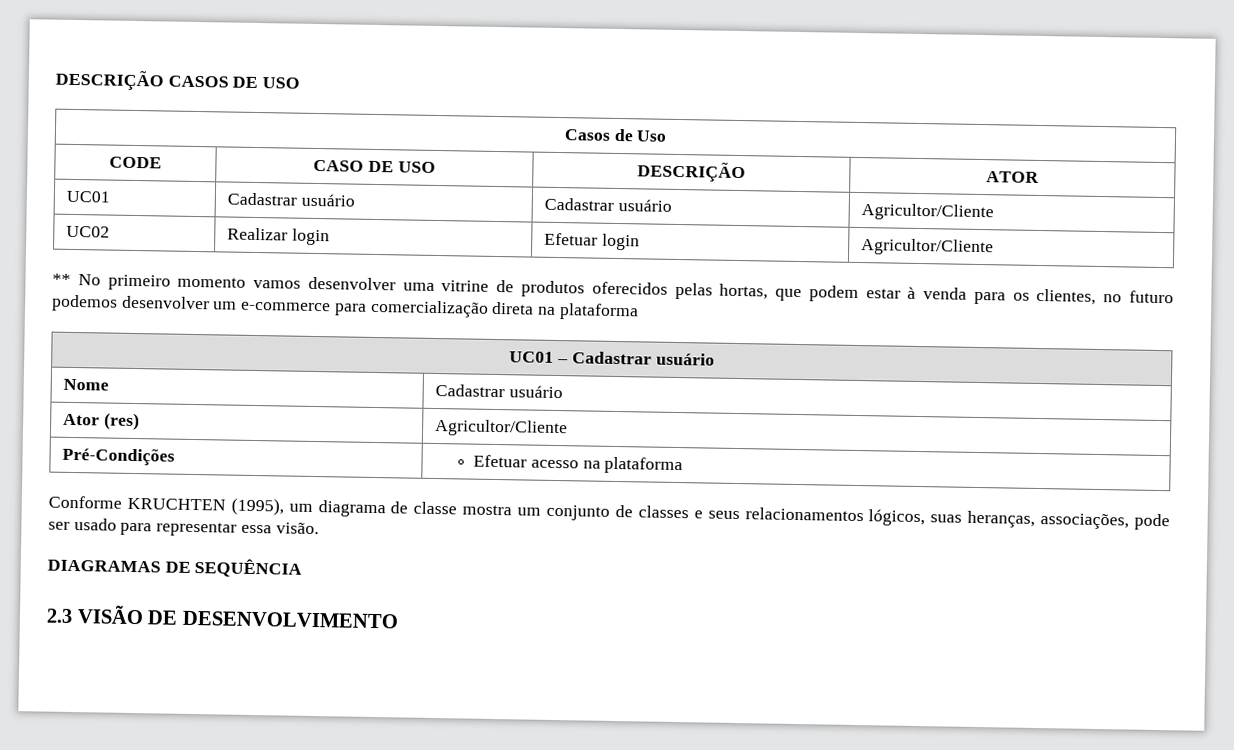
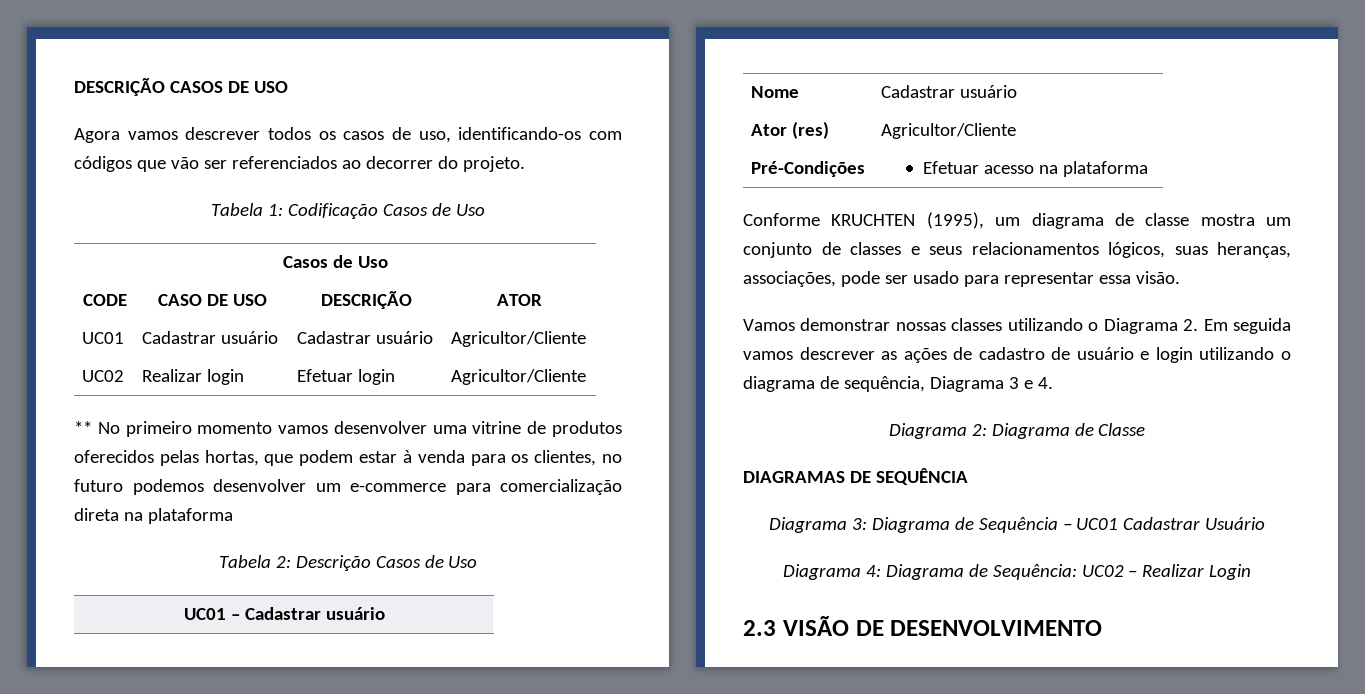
+ Agora vamos descrever todos os casos de uso, identificando-os com códigos que vão ser referenciados ao decorrer do projeto.
+ Tabela 1: Codificação Casos de Uso
+ Tabela 2: Descrição Casos de Uso
+ Vamos demonstrar nossas classes utilizando o Diagrama 2. Em seguida vamos descrever as ações de cadastro de usuário e login utilizando o diagrama de sequência, Diagrama 3 e 4.
+ Diagrama 2: Diagrama de Classe
  DIAGRAMAS DE SEQUÊNCIA
+ Diagrama 3: Diagrama de Sequência – UC01 Cadastrar Usuário
+ Diagrama 4: Diagrama de Sequência: UC02 – Realizar Login

